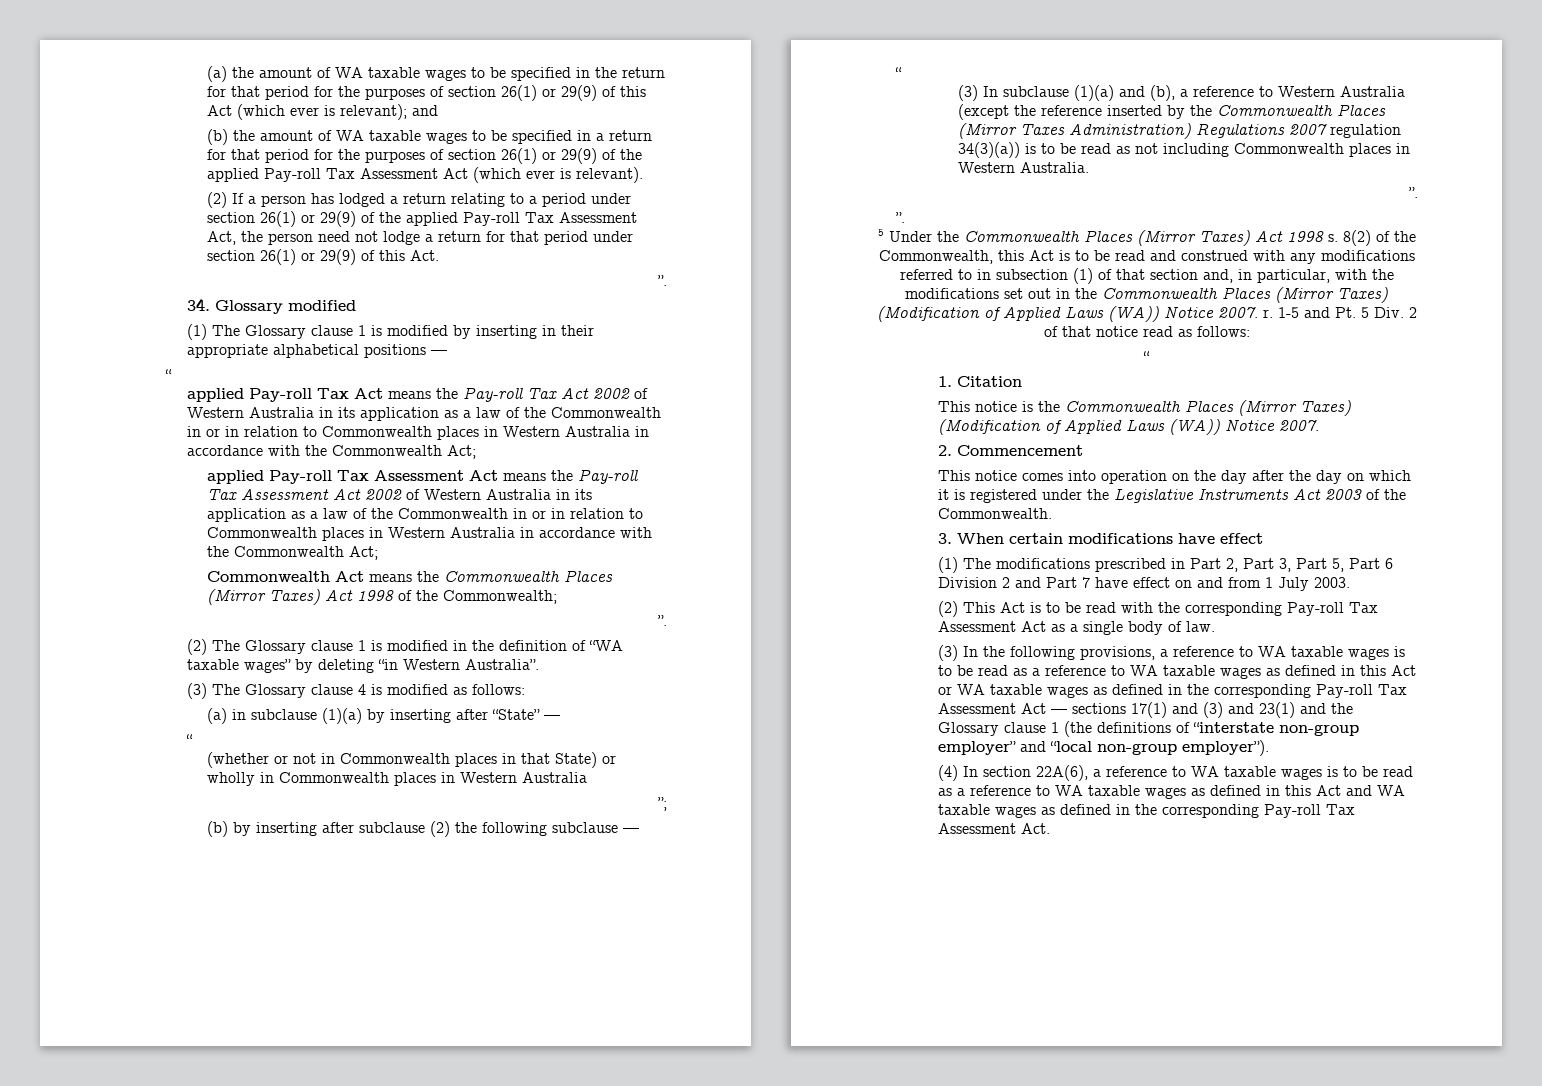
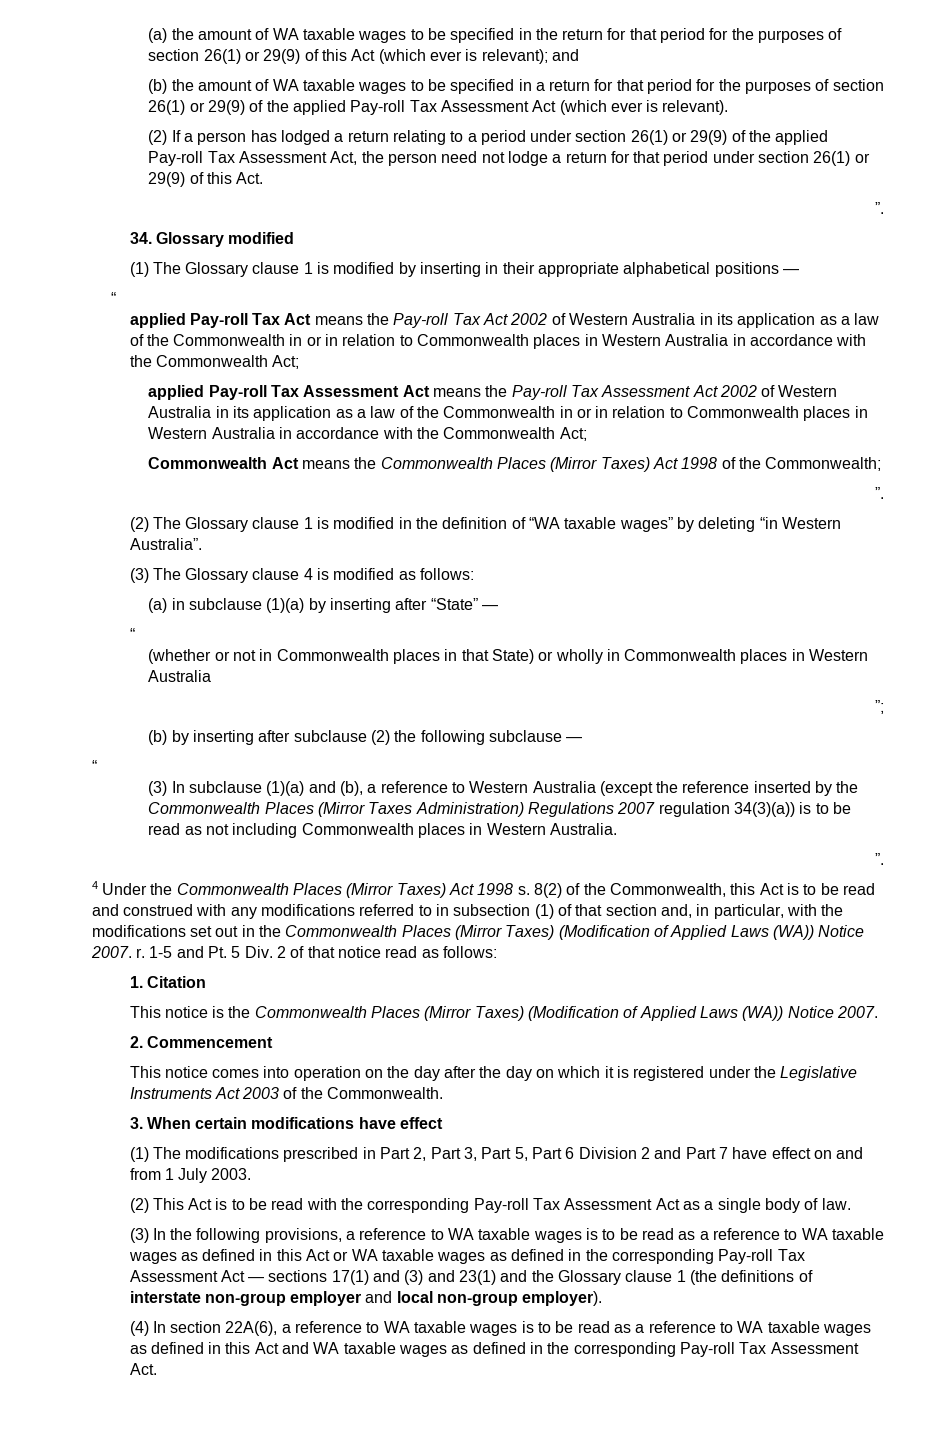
  (3) In subclause (1)(a) and (b), a reference to Western Australia (except the reference inserted by the Commonwealth Places (Mirror Taxes Administration) Regulations 2007 regulation 34(3)(a)) is to be read as not including Commonwealth places in Western Australia.
  ”.
- ”.
- 5 Under the Commonwealth Places (Mirror Taxes) Act 1998 s.
+ 4 Under the Commonwealth Places (Mirror Taxes) Act 1998 s.
  1-5 and Pt. 5 Div. 2 of that notice read as follows:
- “
- (3) In the following provisions, a reference to WA taxable wages is to be read as a reference to WA taxable wages as defined in this Act or WA taxable wages as defined in the corresponding Pay-roll Tax Assessment Act — sections 17(1) and (3) and 23(1) and the Glossary clause 1 (the definitions of “interstate non-group employer” and “local non-group employer”).
+ (3) In the following provisions, a reference to WA taxable wages is to be read as a reference to WA taxable wages as defined in this Act or WA taxable wages as defined in the corresponding Pay-roll Tax Assessment Act — sections 17(1) and (3) and 23(1) and the Glossary clause 1 (the definitions of interstate non-group employer and local non-group employer).

